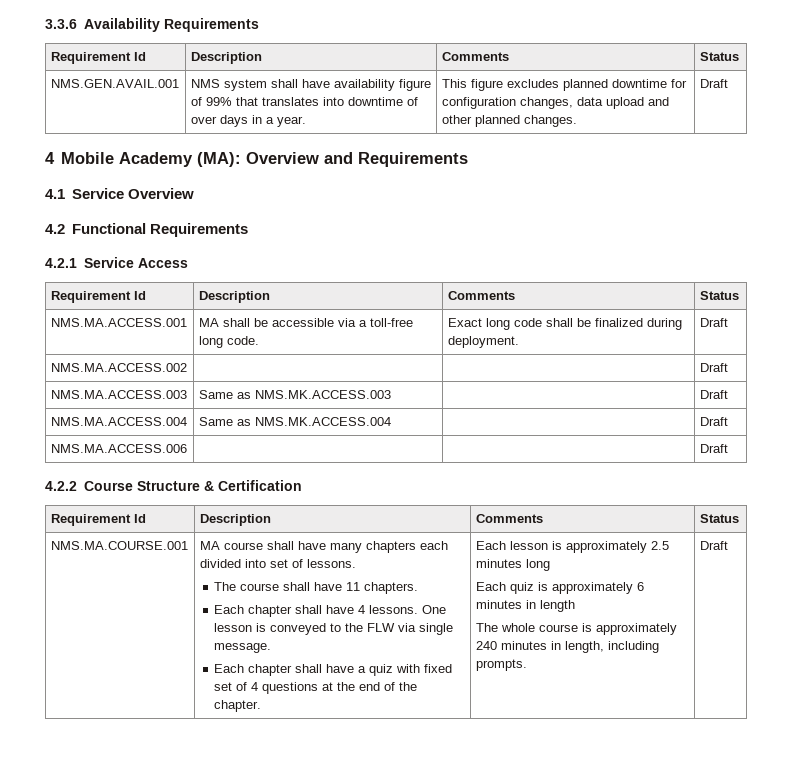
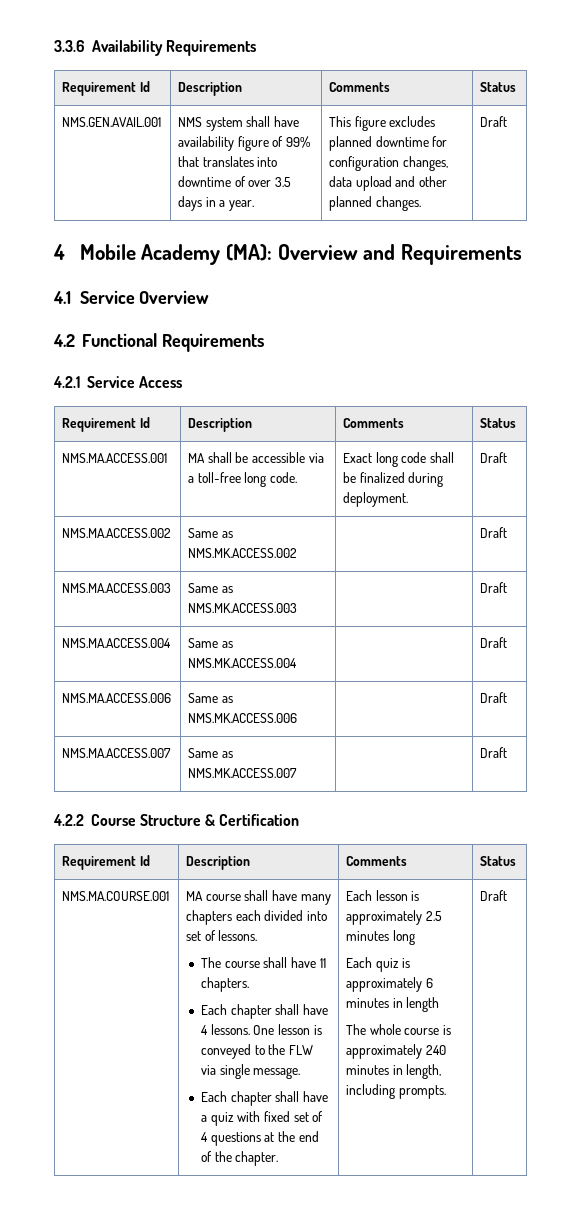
- NMS.GEN.AVAIL.001 | NMS system shall have availability figure of 99% that translates into downtime of over days in a year. | This figure excludes planned downtime for configuration changes, data upload and other planned changes. | Draft
+ NMS.GEN.AVAIL.001 | NMS system shall have availability figure of 99% that translates into downtime of over 3.5 days in a year. | This figure excludes planned downtime for configuration changes, data upload and other planned changes. | Draft
- NMS.MA.ACCESS.002 | | | Draft
+ NMS.MA.ACCESS.002 | Same as NMS.MK.ACCESS.002 | | Draft
- NMS.MA.ACCESS.006 | | | Draft
+ NMS.MA.ACCESS.006 | Same as NMS.MK.ACCESS.006 | | Draft
+ NMS.MA.ACCESS.007 | Same as NMS.MK.ACCESS.007 | | Draft

